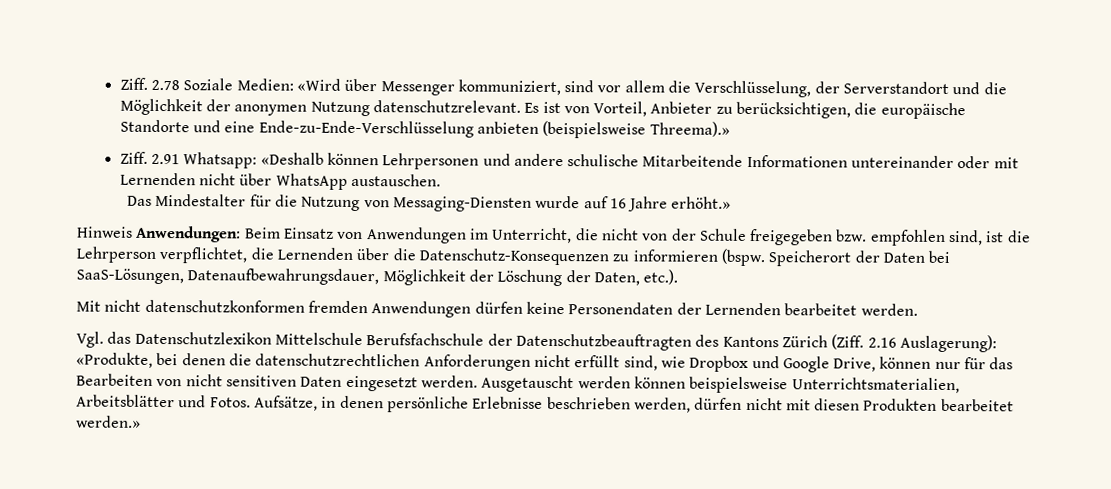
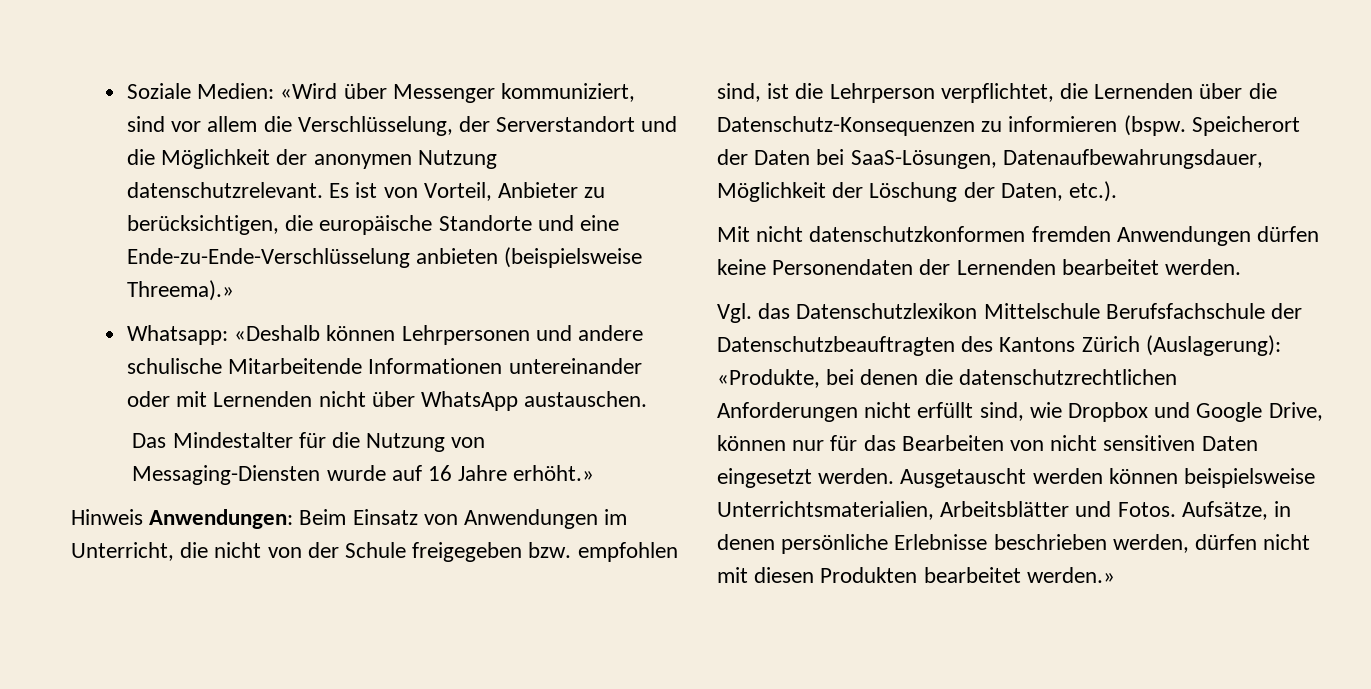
- Ziff. 2.78 Soziale Medien: «Wird über Messenger kommuniziert, sind vor allem die Verschlüsselung, der Serverstandort und die Möglichkeit der anonymen Nutzung datenschutzrelevant.
+ Soziale Medien: «Wird über Messenger kommuniziert, sind vor allem die Verschlüsselung, der Serverstandort und die Möglichkeit der anonymen Nutzung datenschutzrelevant.
- Ziff. 2.91 Whatsapp: «Deshalb können Lehrpersonen und andere schulische Mitarbeitende Informationen untereinander oder mit Lernenden nicht über WhatsApp austauschen.
+ Whatsapp: «Deshalb können Lehrpersonen und andere schulische Mitarbeitende Informationen untereinander oder mit Lernenden nicht über WhatsApp austauschen.
- Vgl. das Datenschutzlexikon Mittelschule Berufsfachschule der Datenschutzbeauftragten des Kantons Zürich (Ziff. 2.16 Auslagerung): «Produkte, bei denen die datenschutzrechtlichen Anforderungen nicht erfüllt sind, wie Dropbox und Google Drive, können nur für das Bearbeiten von nicht sensitiven Daten eingesetzt werden.
+ Vgl. das Datenschutzlexikon Mittelschule Berufsfachschule der Datenschutzbeauftragten des Kantons Zürich (Auslagerung): «Produkte, bei denen die datenschutzrechtlichen Anforderungen nicht erfüllt sind, wie Dropbox und Google Drive, können nur für das Bearbeiten von nicht sensitiven Daten eingesetzt werden.

